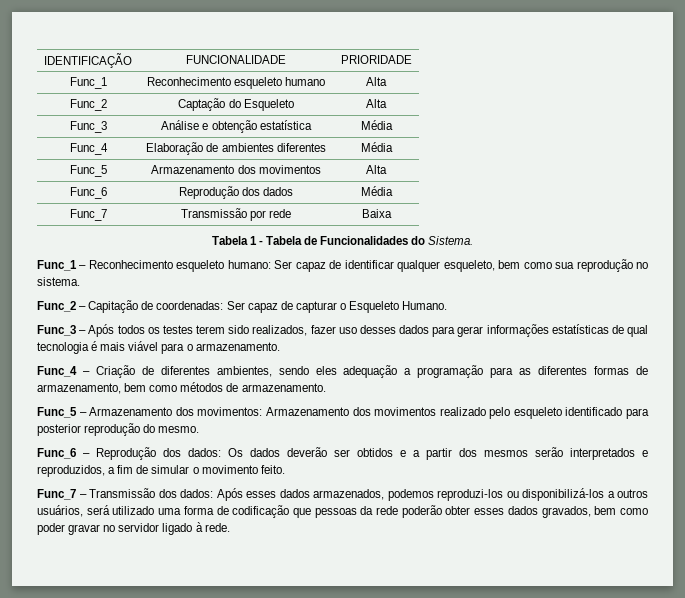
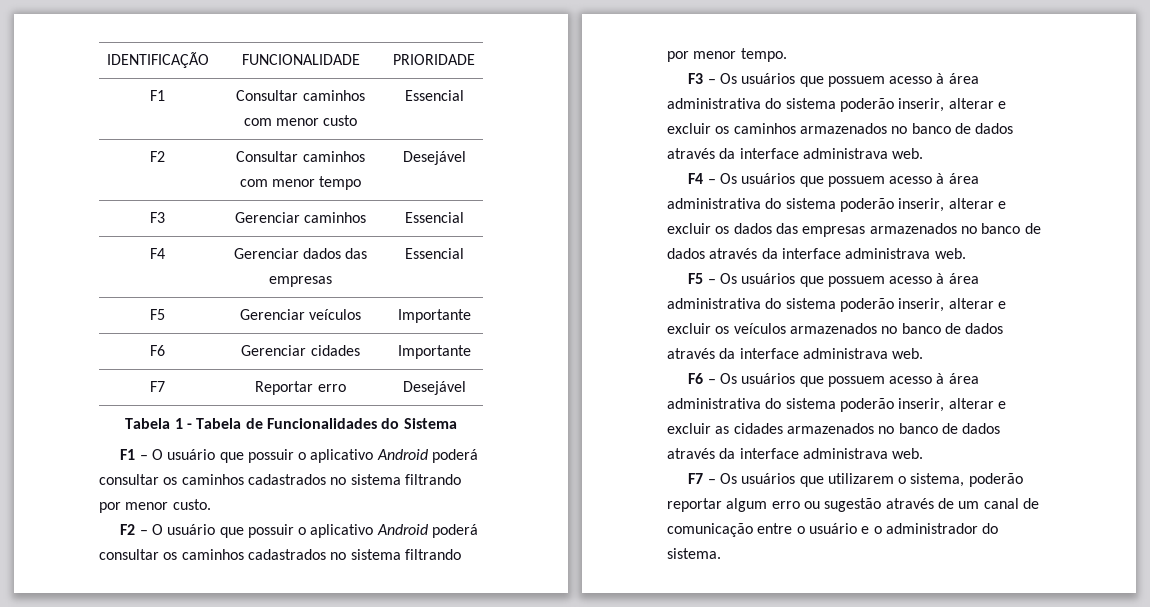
- Func_1 | Reconhecimento esqueleto humano | Alta
- Func_2 | Captação do Esqueleto | Alta
- Func_3 | Análise e obtenção estatística | Média
- Func_4 | Elaboração de ambientes diferentes | Média
- Func_5 | Armazenamento dos movimentos | Alta
- Func_6 | Reprodução dos dados | Média
- Func_7 | Transmissão por rede | Baixa
+ F1 | Consultar caminhos com menor custo | Essencial
+ F2 | Consultar caminhos com menor tempo | Desejável
+ F3 | Gerenciar caminhos | Essencial
+ F4 | Gerenciar dados das empresas | Essencial
+ F5 | Gerenciar veículos | Importante
+ F6 | Gerenciar cidades | Importante
+ F7 | Reportar erro | Desejável
- Tabela 1 - Tabela de Funcionalidades do Sistema.
- Func_1 – Reconhecimento esqueleto humano: Ser capaz de identificar qualquer esqueleto, bem como sua reprodução no sistema.
- Func_2 – Capitação de coordenadas: Ser capaz de capturar o Esqueleto Humano.
- Func_3 – Após todos os testes terem sido realizados, fazer uso desses dados para gerar informações estatísticas de qual tecnologia é mais viável para o armazenamento.
- Func_4 – Criação de diferentes ambientes, sendo eles adequação a programação para as diferentes formas de armazenamento, bem como métodos de armazenamento.
- Func_5 – Armazenamento dos movimentos: Armazenamento dos movimentos realizado pelo esqueleto identificado para posterior reprodução do mesmo.
- Func_6 – Reprodução dos dados: Os dados deverão ser obtidos e a partir dos mesmos serão interpretados e reproduzidos, a fim de simular o movimento feito.
- Func_7 – Transmissão dos dados: Após esses dados armazenados, podemos reproduzi-los ou disponibilizá-los a outros usuários, será utilizado uma forma de codificação que pessoas da rede poderão obter esses dados gravados, bem como poder gravar no servidor ligado à rede.
+ Tabela 1 - Tabela de Funcionalidades do Sistema
+ F1 – O usuário que possuir o aplicativo Android poderá consultar os caminhos cadastrados no sistema filtrando por menor custo.
+ F2 – O usuário que possuir o aplicativo Android poderá consultar os caminhos cadastrados no sistema filtrando por menor tempo.
+ F3 – Os usuários que possuem acesso à área administrativa do sistema poderão inserir, alterar e excluir os caminhos armazenados no banco de dados através da interface administrava web.
+ F4 – Os usuários que possuem acesso à área administrativa do sistema poderão inserir, alterar e excluir os dados das empresas armazenados no banco de dados através da interface administrava web.
+ F5 – Os usuários que possuem acesso à área administrativa do sistema poderão inserir, alterar e excluir os veículos armazenados no banco de dados através da interface administrava web.
+ F6 – Os usuários que possuem acesso à área administrativa do sistema poderão inserir, alterar e excluir as cidades armazenados no banco de dados através da interface administrava web.
+ F7 – Os usuários que utilizarem o sistema, poderão reportar algum erro ou sugestão através de um canal de comunicação entre o usuário e o administrador do sistema.

